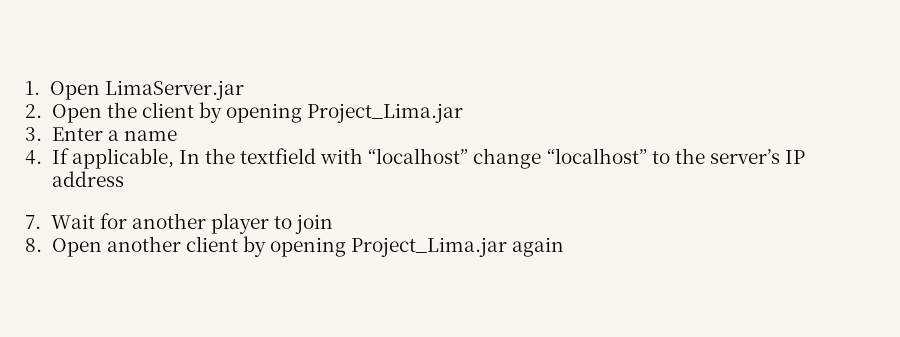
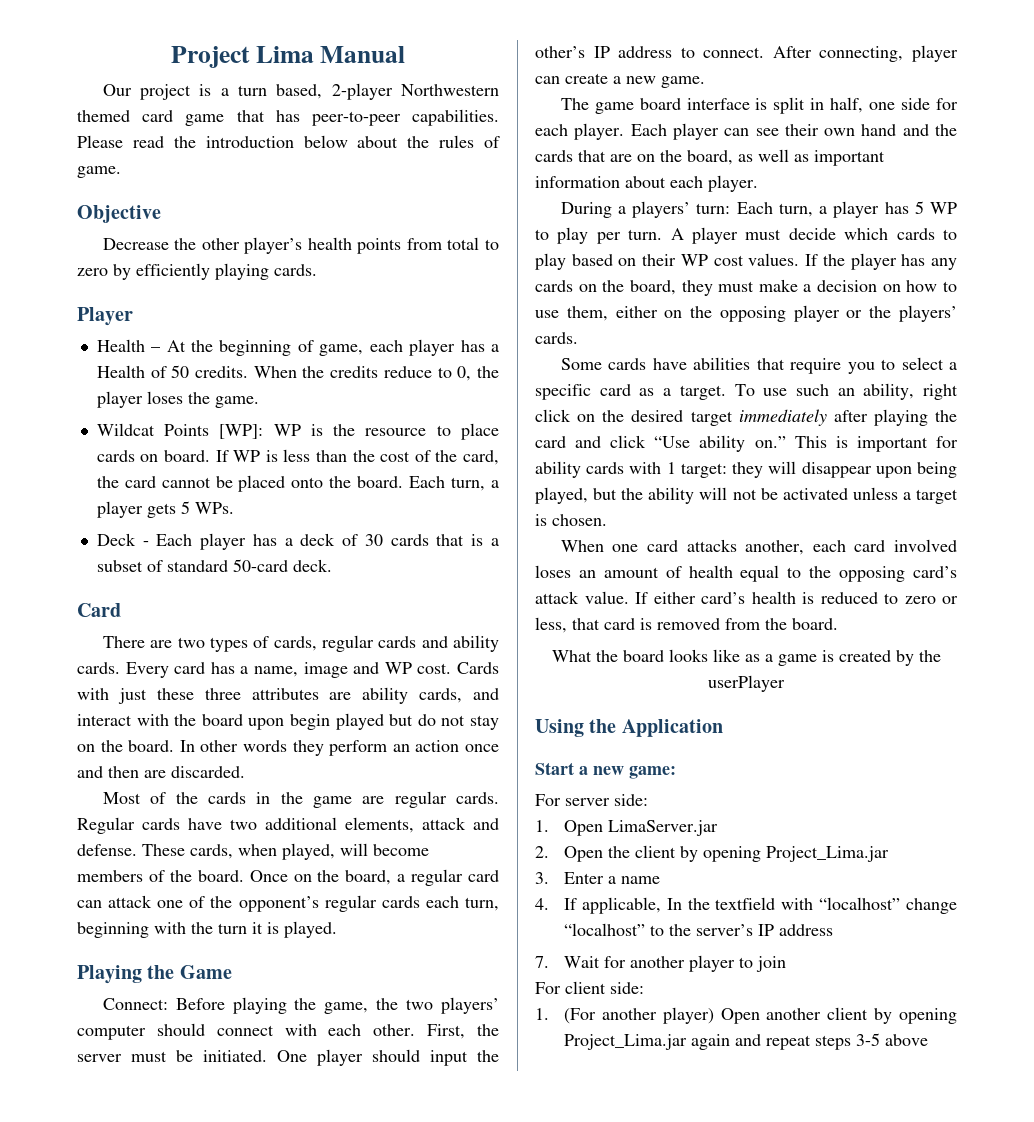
+ Project Lima Manual
+ Our project is a turn based, 2-player Northwestern themed card game that has peer-to-peer capabilities. Please read the introduction below about the rules of game.
+ Objective
+ Decrease the other player’s health points from total to zero by efficiently playing cards.
+ Player
+ Health – At the beginning of game, each player has a Health of 50 credits. When the credits reduce to 0, the player loses the game.
+ Wildcat Points [WP]: WP is the resource to place cards on board. If WP is less than the cost of the card, the card cannot be placed onto the board. Each turn, a player gets 5 WPs.
+ Deck - Each player has a deck of 30 cards that is a subset of standard 50-card deck.
+ Card
+ There are two types of cards, regular cards and ability cards. Every card has a name, image and WP cost. Cards with just these three attributes are ability cards, and interact with the board upon begin played but do not stay on the board. In other words they perform an action once and then are discarded.
+ Most of the cards in the game are regular cards. Regular cards have two additional elements, attack and defense. These cards, when played, will become members of the board. Once on the board, a regular card can attack one of the opponent’s regular cards each turn, beginning with the turn it is played.
+ Playing the Game
+ Connect: Before playing the game, the two players’ computer should connect with each other. First, the server must be initiated. One player should input the other’s IP address to connect. After connecting, player can create a new game.
+ The game board interface is split in half, one side for each player. Each player can see their own hand and the cards that are on the board, as well as important information about each player.
+ During a players’ turn: Each turn, a player has 5 WP to play per turn. A player must decide which cards to play based on their WP cost values. If the player has any cards on the board, they must make a decision on how to use them, either on the opposing player or the players’ cards.
+ Some cards have abilities that require you to select a specific card as a target. To use such an ability, right click on the desired target immediately after playing the card and click “Use ability on.” This is important for ability cards with 1 target: they will disappear upon being played, but the ability will not be activated unless a target is chosen.
+ When one card attacks another, each card involved loses an amount of health equal to the opposing card’s attack value. If either card’s health is reduced to zero or less, that card is removed from the board.
+ What the board looks like as a game is created by the userPlayer
+ Using the Application
+ Start a new game:
+ For server side:
- 8. Open another client by opening Project_Lima.jar again
+ For client side:
+ 1. (For another player) Open another client by opening Project_Lima.jar again and repeat steps 3-5 above

